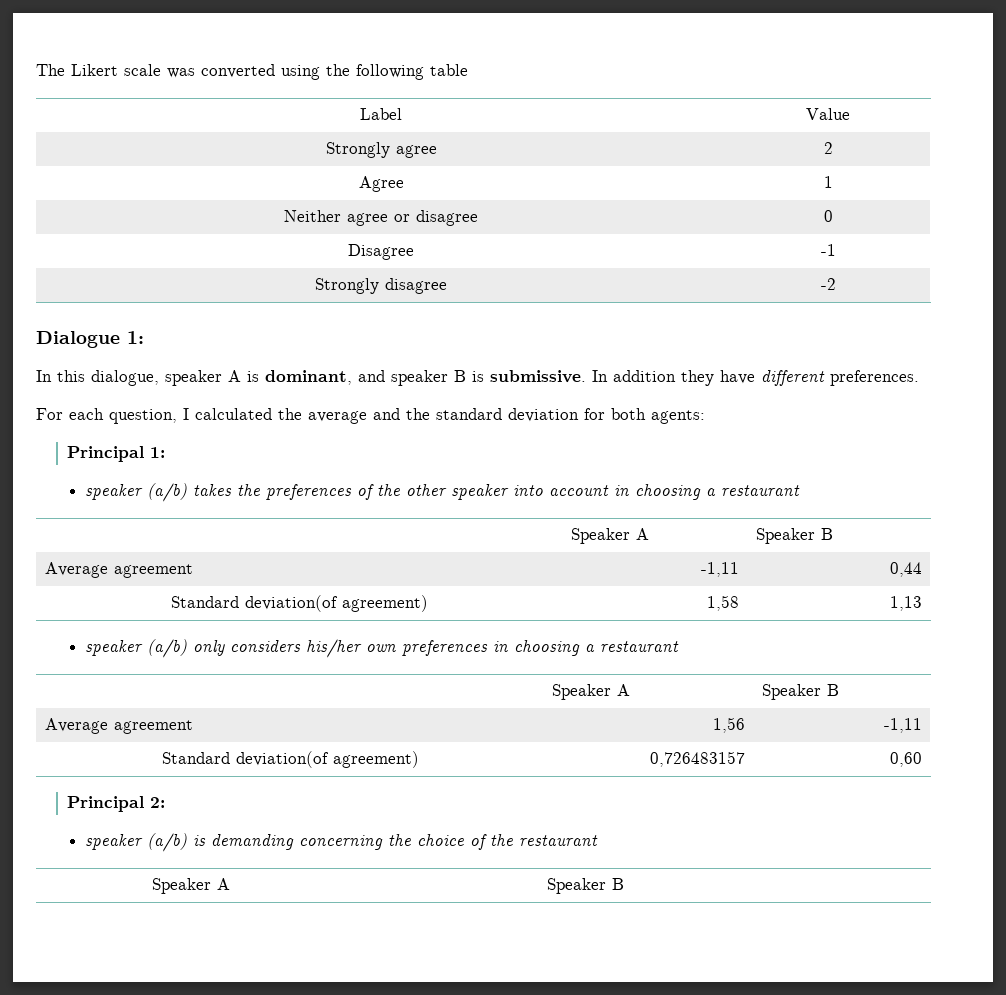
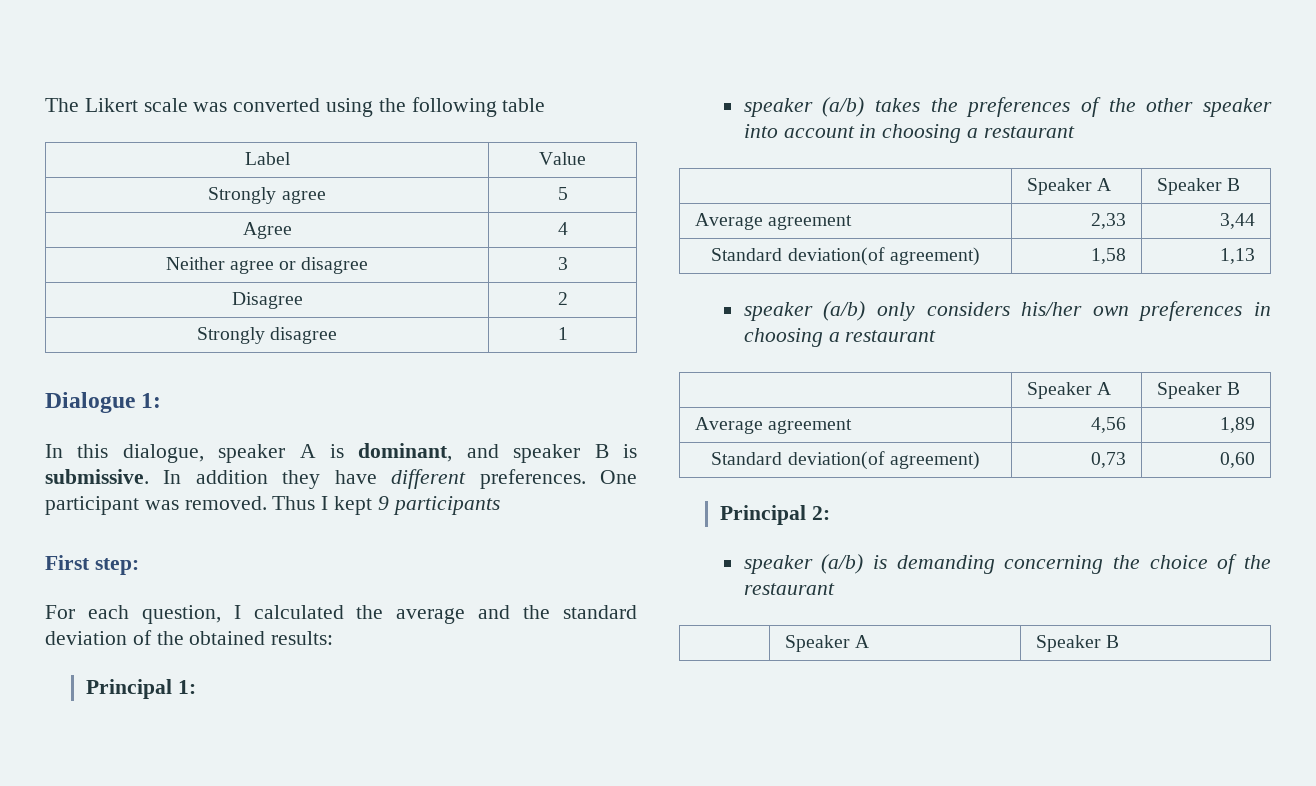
- Strongly agree | 2
+ Strongly agree | 5
- Agree | 1
+ Agree | 4
- Neither agree or disagree | 0
+ Neither agree or disagree | 3
- Disagree | -1
+ Disagree | 2
- Strongly disagree | -2
+ Strongly disagree | 1
+ One participant was removed. Thus I kept 9 participants
+ First step:
- For each question, I calculated the average and the standard deviation for both agents:
+ For each question, I calculated the average and the standard deviation of the obtained results:
- Average agreement | -1,11 | 0,44
+ Average agreement | 2,33 | 3,44
- Average agreement | 1,56 | -1,11
- Standard deviation(of agreement) | 0,726483157 | 0,60
+ Average agreement | 4,56 | 1,89
+ Standard deviation(of agreement) | 0,73 | 0,60

